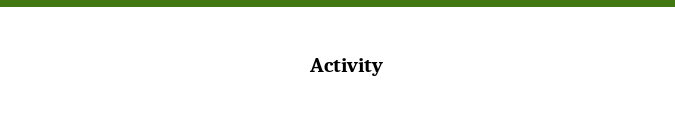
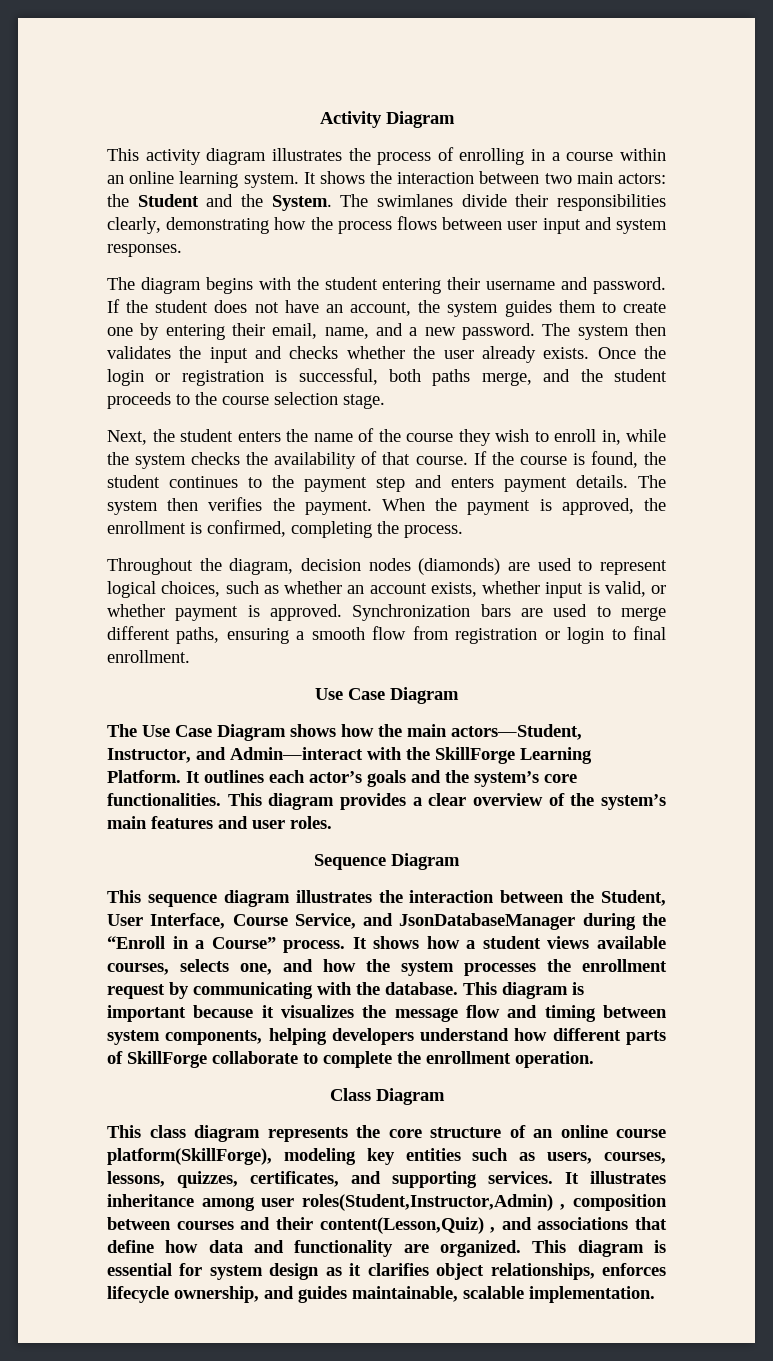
- Activity
+ Activity Diagram
+ This activity diagram illustrates the process of enrolling in a course within an online learning system. It shows the interaction between two main actors: the Student and the System. The swimlanes divide their responsibilities clearly, demonstrating how the process flows between user input and system responses.
+ The diagram begins with the student entering their username and password. If the student does not have an account, the system guides them to create one by entering their email, name, and a new password. The system then validates the input and checks whether the user already exists. Once the login or registration is successful, both paths merge, and the student proceeds to the course selection stage.
+ Next, the student enters the name of the course they wish to enroll in, while the system checks the availability of that course. If the course is found, the student continues to the payment step and enters payment details. The system then verifies the payment. When the payment is approved, the enrollment is confirmed, completing the process.
+ Throughout the diagram, decision nodes (diamonds) are used to represent logical choices, such as whether an account exists, whether input is valid, or whether payment is approved. Synchronization bars are used to merge different paths, ensuring a smooth flow from registration or login to final enrollment.
+ Use Case Diagram
+ The Use Case Diagram shows how the main actors—Student, Instructor, and Admin—interact with the SkillForge Learning Platform. It outlines each actor’s goals and the system’s core functionalities. This diagram provides a clear overview of the system’s main features and user roles.
+ Sequence Diagram
+ This sequence diagram illustrates the interaction between the Student, User Interface, Course Service, and JsonDatabaseManager during the “Enroll in a Course” process. It shows how a student views available courses, selects one, and how the system processes the enrollment request by communicating with the database. This diagram is important because it visualizes the message flow and timing between system components, helping developers understand how different parts of SkillForge collaborate to complete the enrollment operation.
+ Class Diagram
+ This class diagram represents the core structure of an online course platform(SkillForge), modeling key entities such as users, courses, lessons, quizzes, certificates, and supporting services. It illustrates inheritance among user roles(Student,Instructor,Admin) , composition between courses and their content(Lesson,Quiz) , and associations that define how data and functionality are organized. This diagram is essential for system design as it clarifies object relationships, enforces lifecycle ownership, and guides maintainable, scalable implementation.

